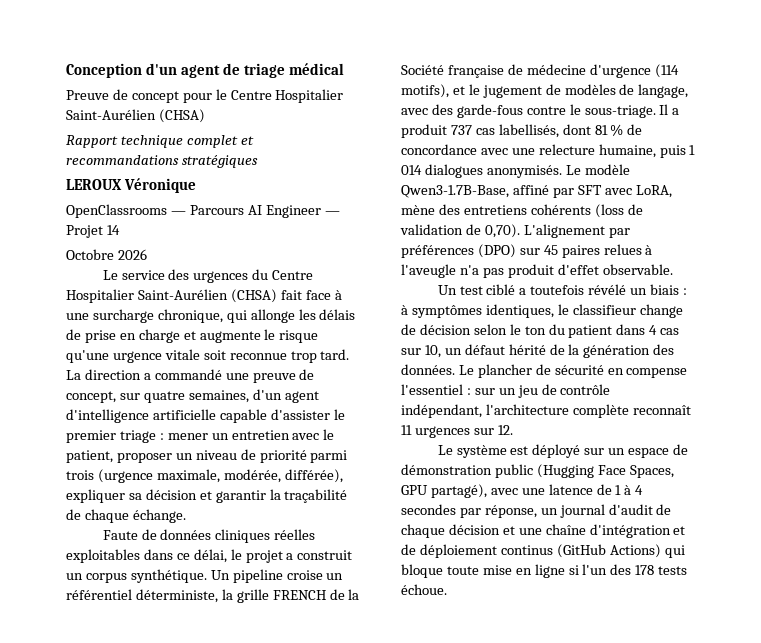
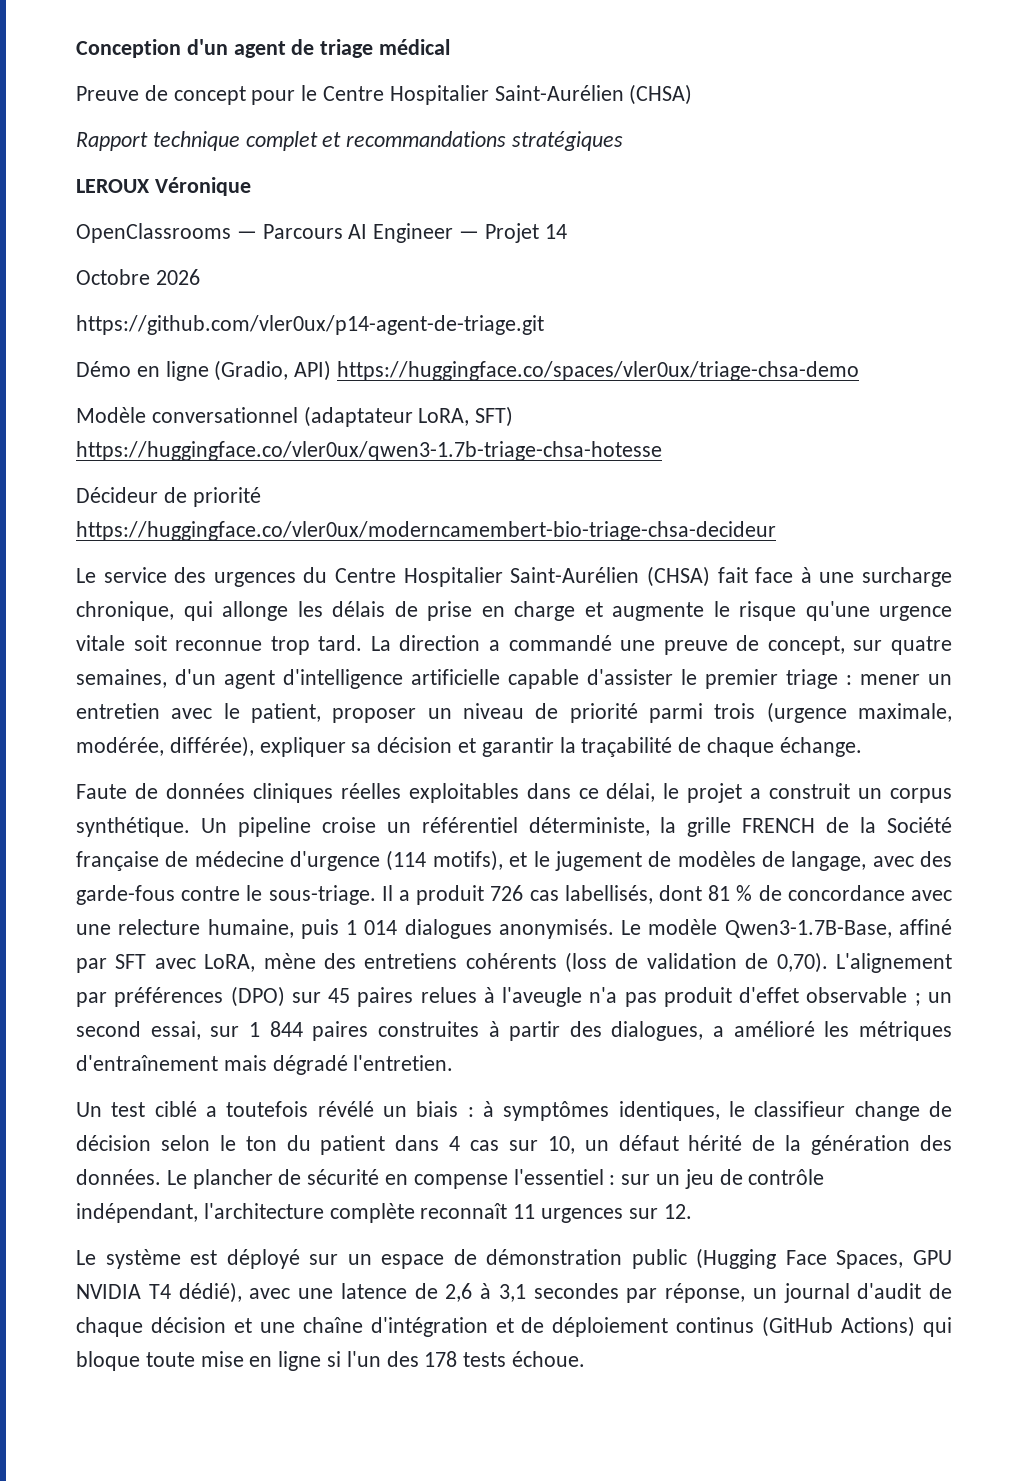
+ https://github.com/vler0ux/p14-agent-de-triage.git
+ Démo en ligne (Gradio, API) https://huggingface.co/spaces/vler0ux/triage-chsa-demo
+ Modèle conversationnel (adaptateur LoRA, SFT) https://huggingface.co/vler0ux/qwen3-1.7b-triage-chsa-hotesse
+ Décideur de priorité https://huggingface.co/vler0ux/moderncamembert-bio-triage-chsa-decideur
- Il a produit 737 cas labellisés, dont 81 % de concordance avec une relecture humaine, puis 1 014 dialogues anonymisés.
+ Il a produit 726 cas labellisés, dont 81 % de concordance avec une relecture humaine, puis 1 014 dialogues anonymisés.
- L'alignement par préférences (DPO) sur 45 paires relues à l'aveugle n'a pas produit d'effet observable.
+ L'alignement par préférences (DPO) sur 45 paires relues à l'aveugle n'a pas produit d'effet observable ; un second essai, sur 1 844 paires construites à partir des dialogues, a amélioré les métriques d'entraînement mais dégradé l'entretien.
- Le système est déployé sur un espace de démonstration public (Hugging Face Spaces, GPU partagé), avec une latence de 1 à 4 secondes par réponse, un journal d'audit de chaque décision et une chaîne d'intégration et de déploiement continus (GitHub Actions) qui bloque toute mise en ligne si l'un des 178 tests échoue.
+ Le système est déployé sur un espace de démonstration public (Hugging Face Spaces, GPU NVIDIA T4 dédié), avec une latence de 2,6 à 3,1 secondes par réponse, un journal d'audit de chaque décision et une chaîne d'intégration et de déploiement continus (GitHub Actions) qui bloque toute mise en ligne si l'un des 178 tests échoue.

